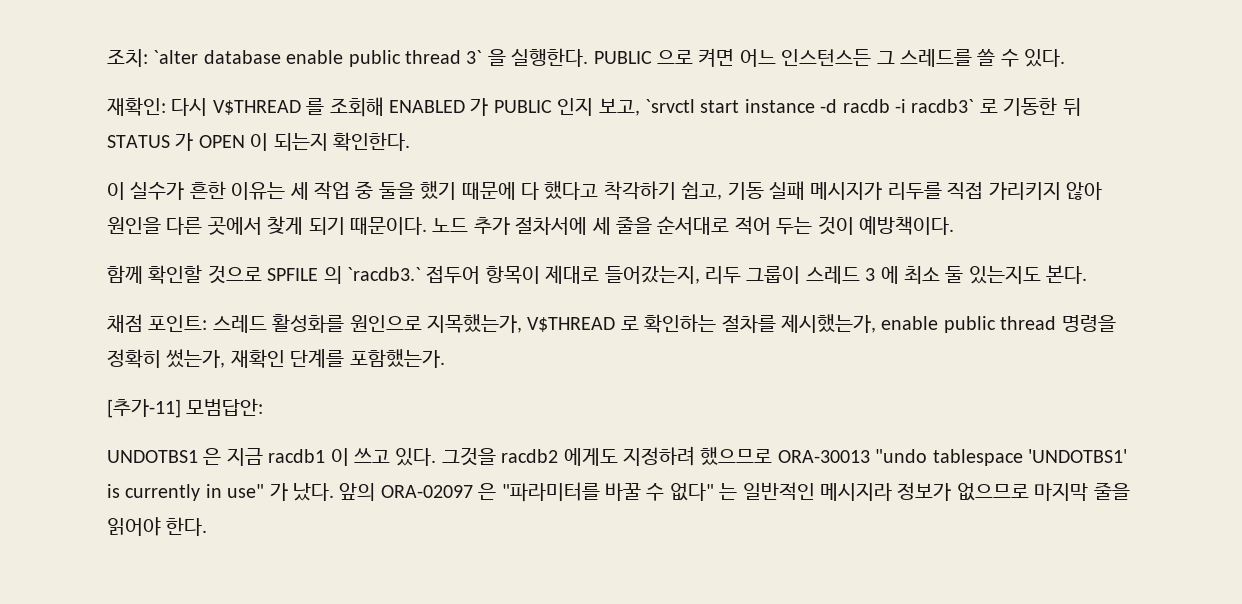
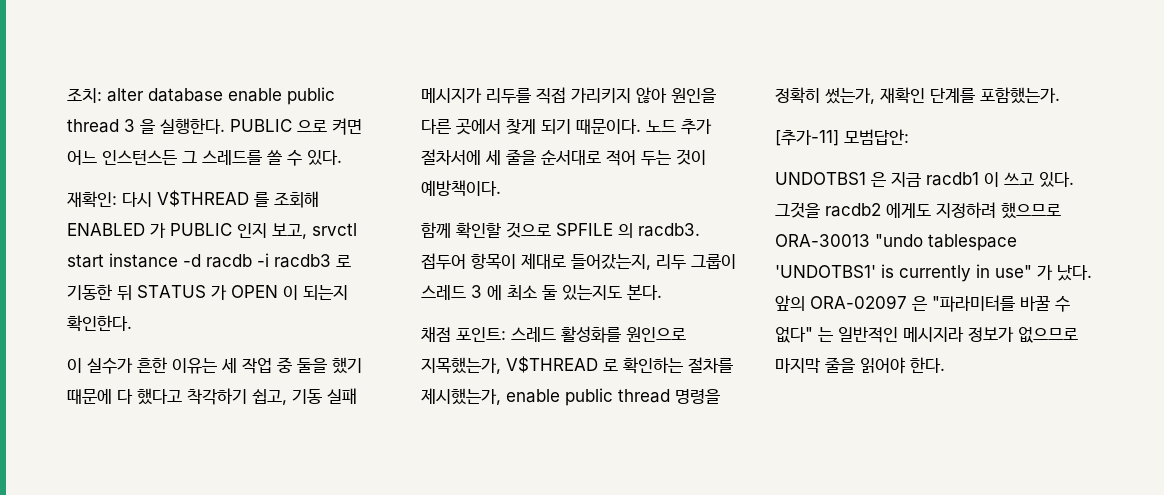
- 조치: `alter database enable public thread 3` 을 실행한다.
+ 조치: alter database enable public thread 3 을 실행한다.
- 재확인: 다시 V$THREAD 를 조회해 ENABLED 가 PUBLIC 인지 보고, `srvctl start instance -d racdb -i racdb3` 로 기동한 뒤 STATUS 가 OPEN 이 되는지 확인한다.
+ 재확인: 다시 V$THREAD 를 조회해 ENABLED 가 PUBLIC 인지 보고, srvctl start instance -d racdb -i racdb3 로 기동한 뒤 STATUS 가 OPEN 이 되는지 확인한다.
- 함께 확인할 것으로 SPFILE 의 `racdb3.` 접두어 항목이 제대로 들어갔는지, 리두 그룹이 스레드 3 에 최소 둘 있는지도 본다.
+ 함께 확인할 것으로 SPFILE 의 racdb3. 접두어 항목이 제대로 들어갔는지, 리두 그룹이 스레드 3 에 최소 둘 있는지도 본다.

